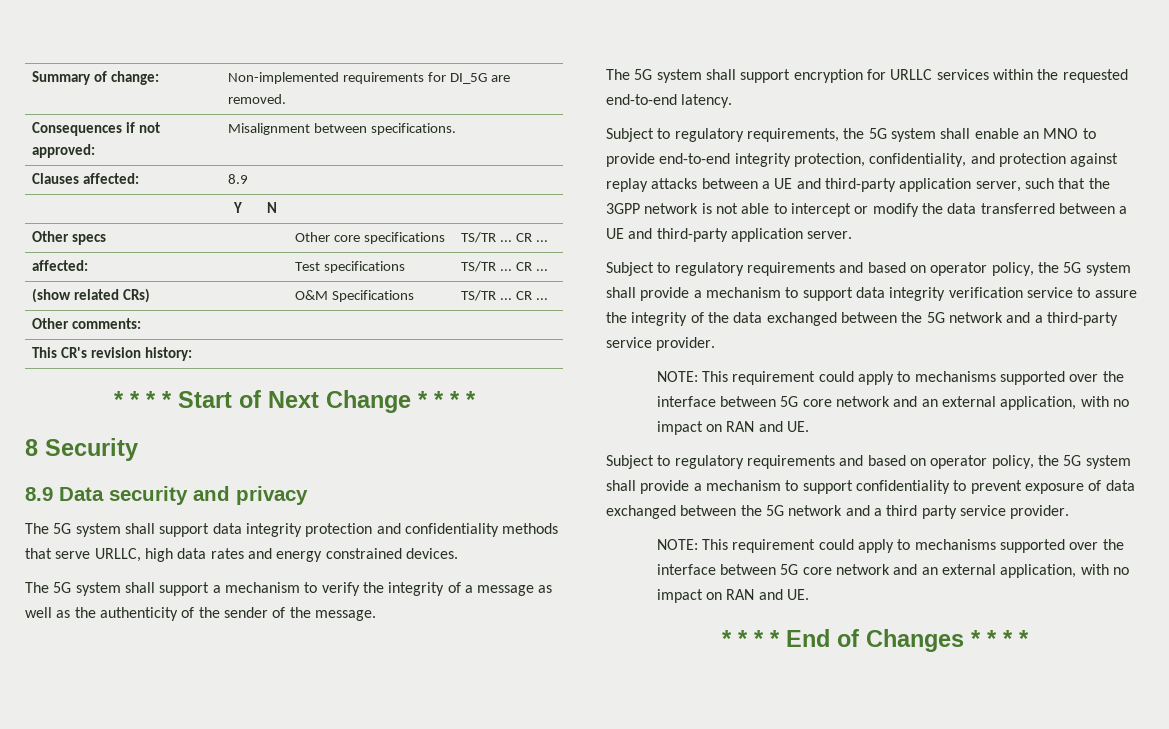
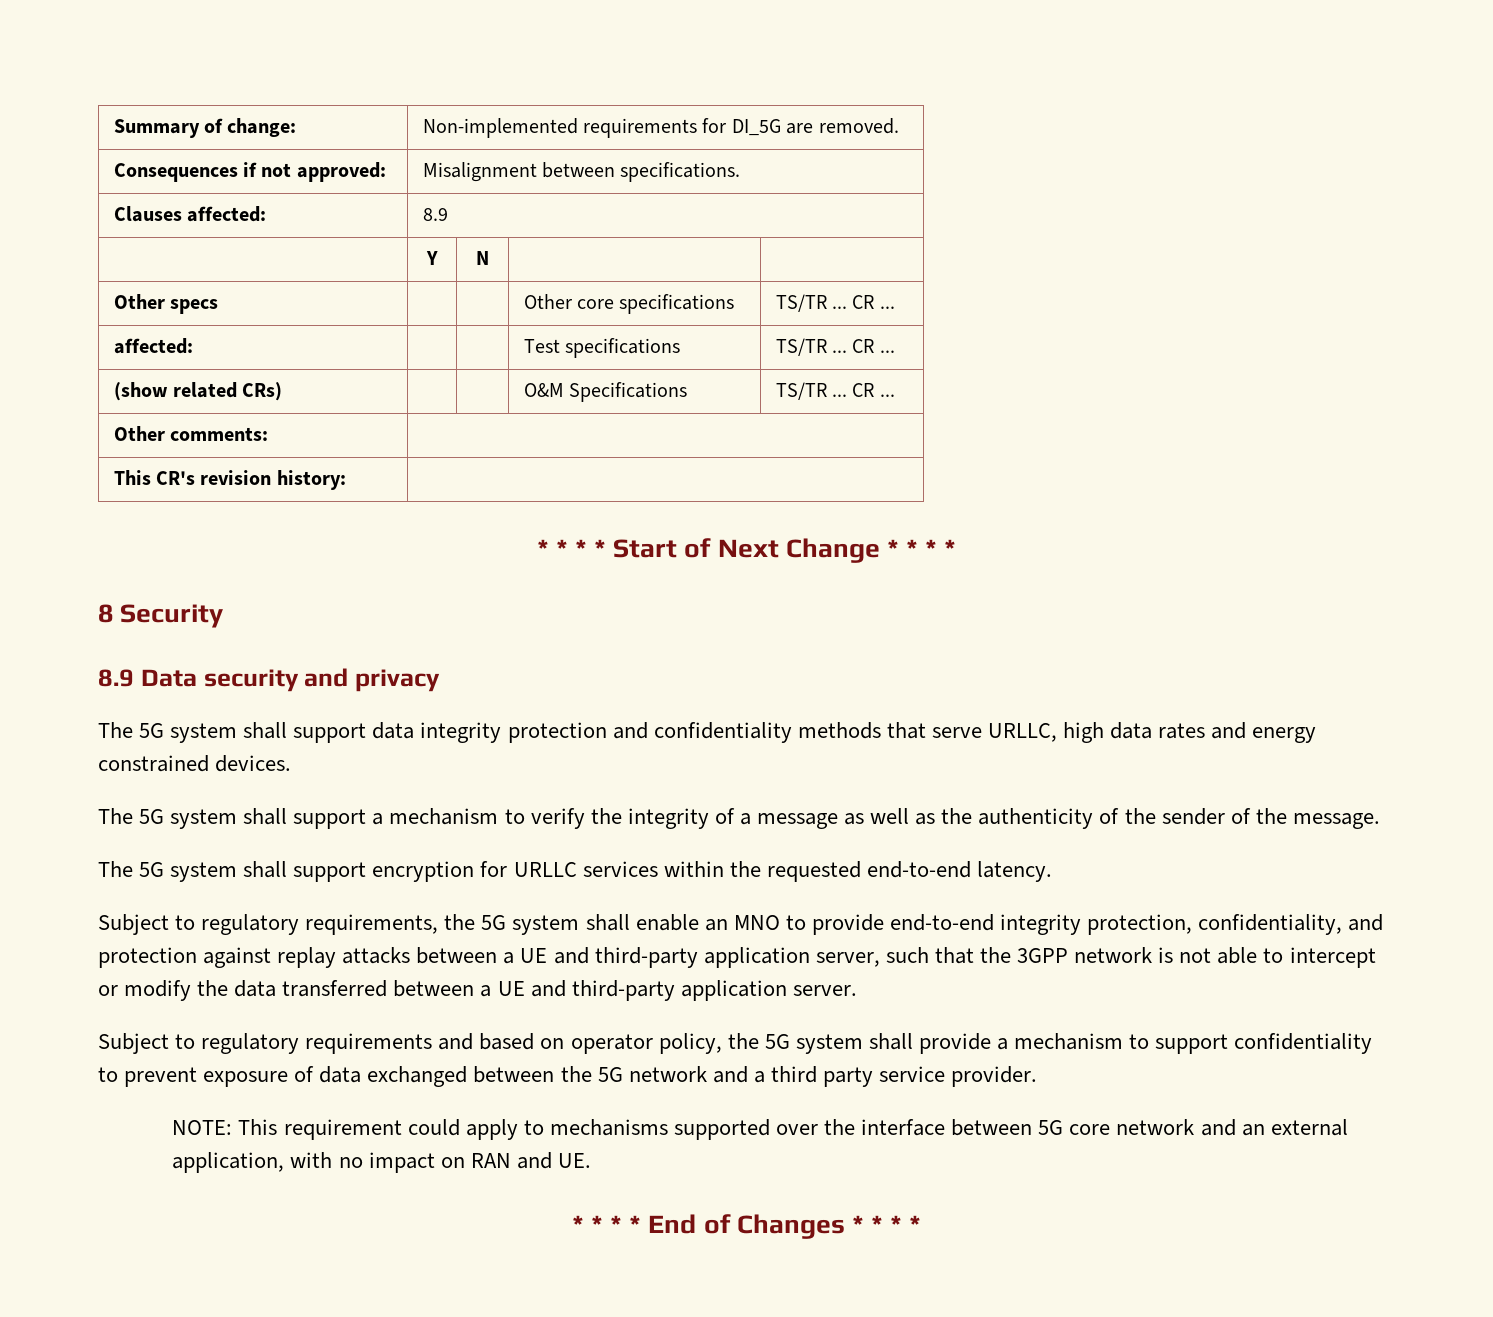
- Subject to regulatory requirements and based on operator policy, the 5G system shall provide a mechanism to support data integrity verification service to assure the integrity of the data exchanged between the 5G network and a third-party service provider.
- NOTE: This requirement could apply to mechanisms supported over the interface between 5G core network and an external application, with no impact on RAN and UE.

